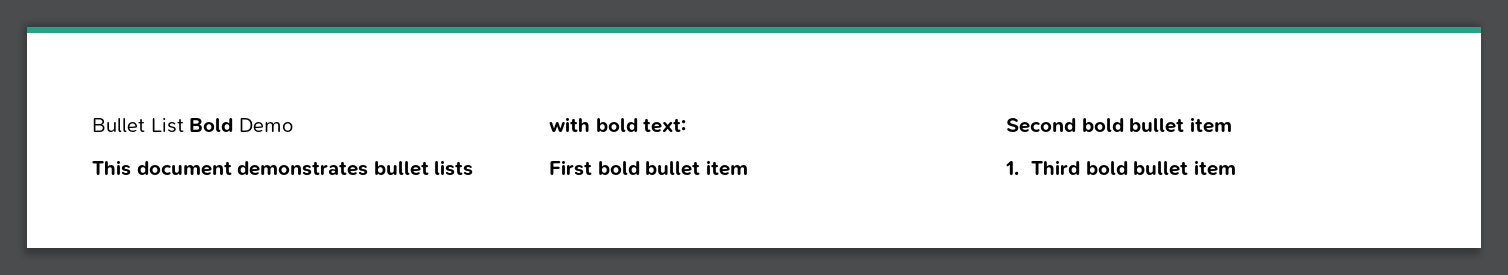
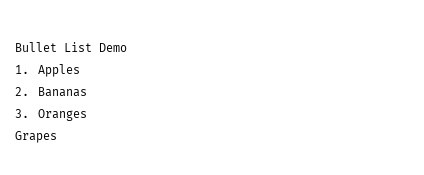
- Bullet List Bold Demo
+ Bullet List Demo
- This document demonstrates bullet lists with bold text:
- First bold bullet item
- Second bold bullet item
- 1. Third bold bullet item
+ 1. Apples
+ 2. Bananas
+ 3. Oranges
+ Grapes

